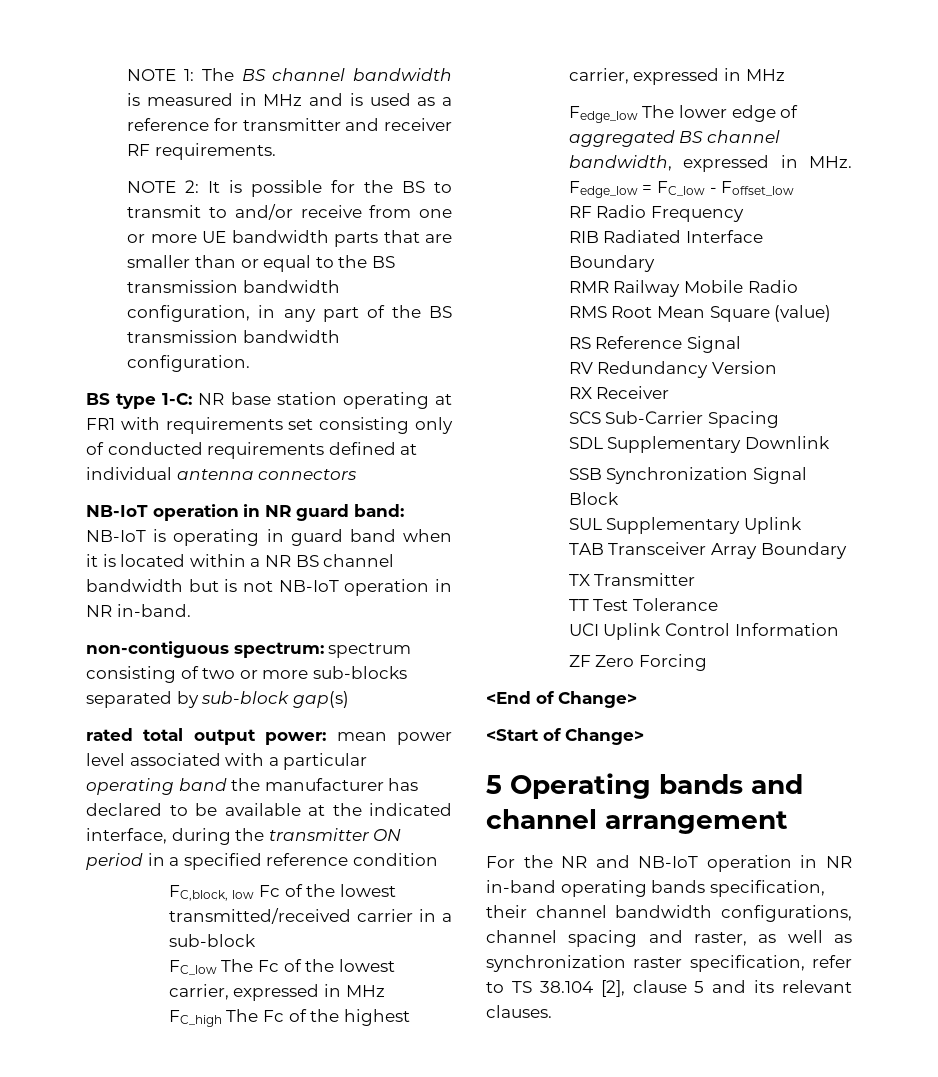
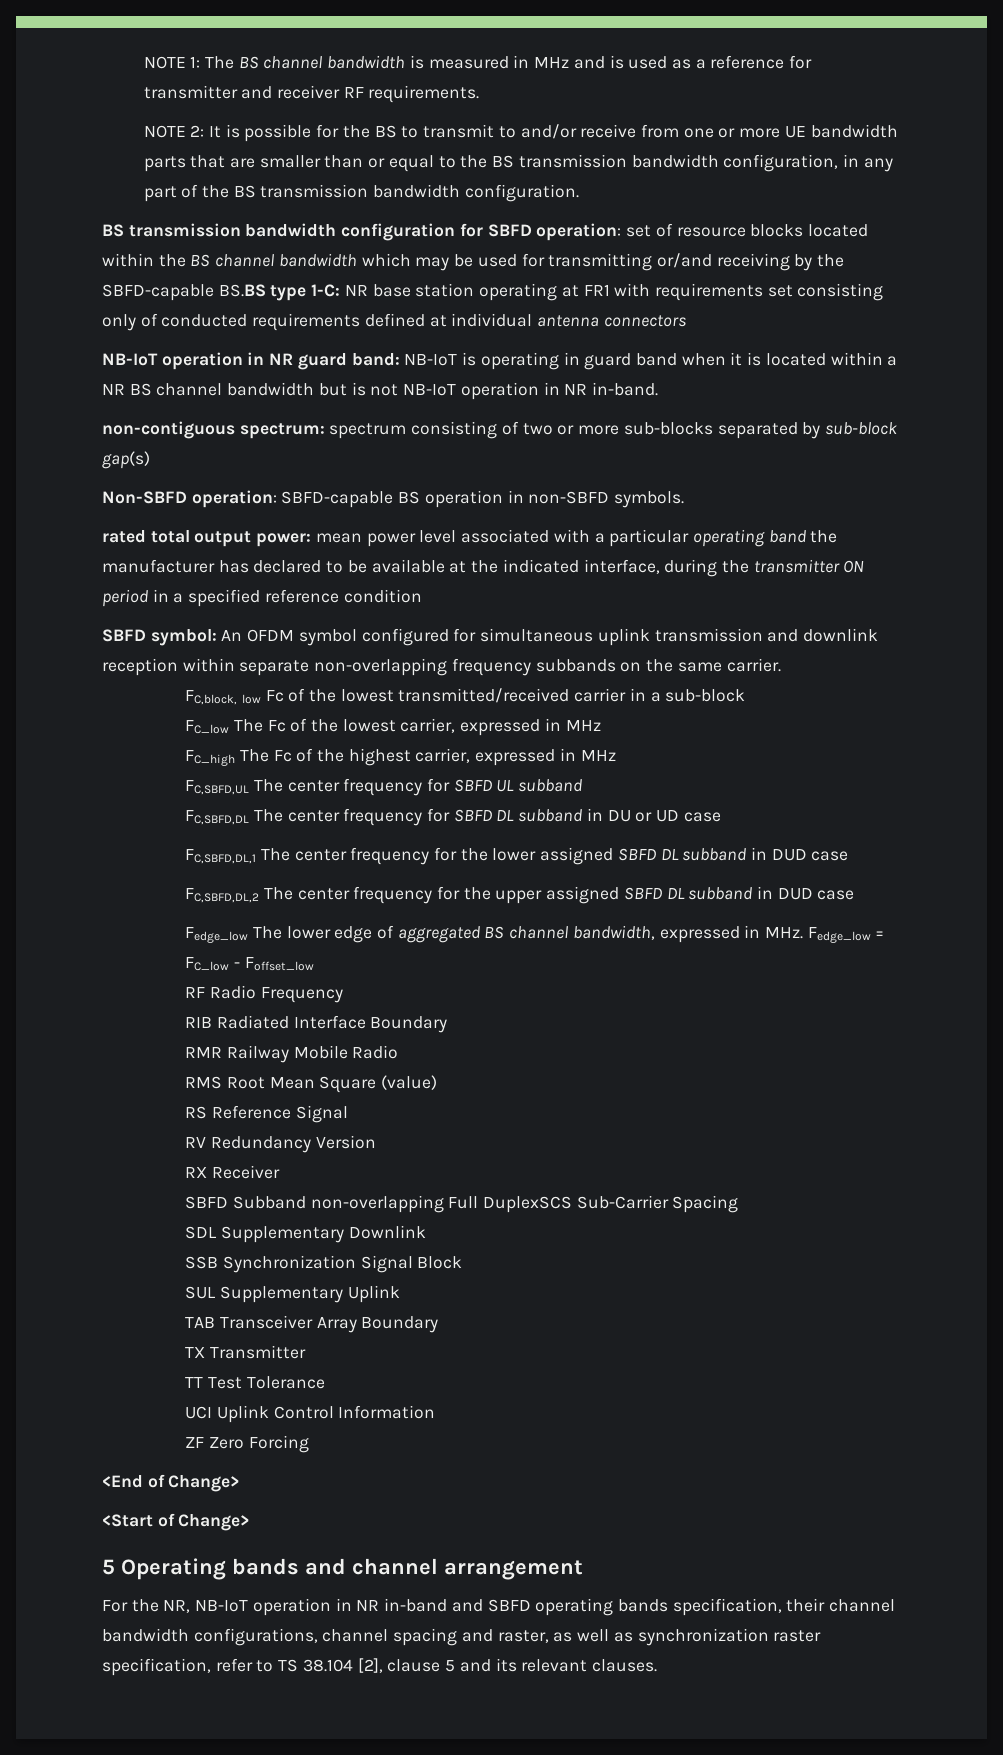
- BS type 1-C: NR base station operating at FR1 with requirements set consisting only of conducted requirements defined at individual antenna connectors
+ BS transmission bandwidth configuration for SBFD operation: set of resource blocks located within the BS channel bandwidth which may be used for transmitting or/and receiving by the SBFD-capable BS.BS type 1-C: NR base station operating at FR1 with requirements set consisting only of conducted requirements defined at individual antenna connectors
+ Non-SBFD operation: SBFD-capable BS operation in non-SBFD symbols.
+ SBFD symbol: An OFDM symbol configured for simultaneous uplink transmission and downlink reception within separate non-overlapping frequency subbands on the same carrier.
+ FC,SBFD,UL The center frequency for SBFD UL subband
+ FC,SBFD,DL The center frequency for SBFD DL subband in DU or UD case
+ FC,SBFD,DL,1 The center frequency for the lower assigned SBFD DL subband in DUD case
+ FC,SBFD,DL,2 The center frequency for the upper assigned SBFD DL subband in DUD case
- SCS Sub-Carrier Spacing
+ SBFD Subband non-overlapping Full DuplexSCS Sub-Carrier Spacing
- For the NR and NB-IoT operation in NR in-band operating bands specification, their channel bandwidth configurations, channel spacing and raster, as well as synchronization raster specification, refer to TS 38.104 [2], clause 5 and its relevant clauses.
+ For the NR, NB-IoT operation in NR in-band and SBFD operating bands specification, their channel bandwidth configurations, channel spacing and raster, as well as synchronization raster specification, refer to TS 38.104 [2], clause 5 and its relevant clauses.

